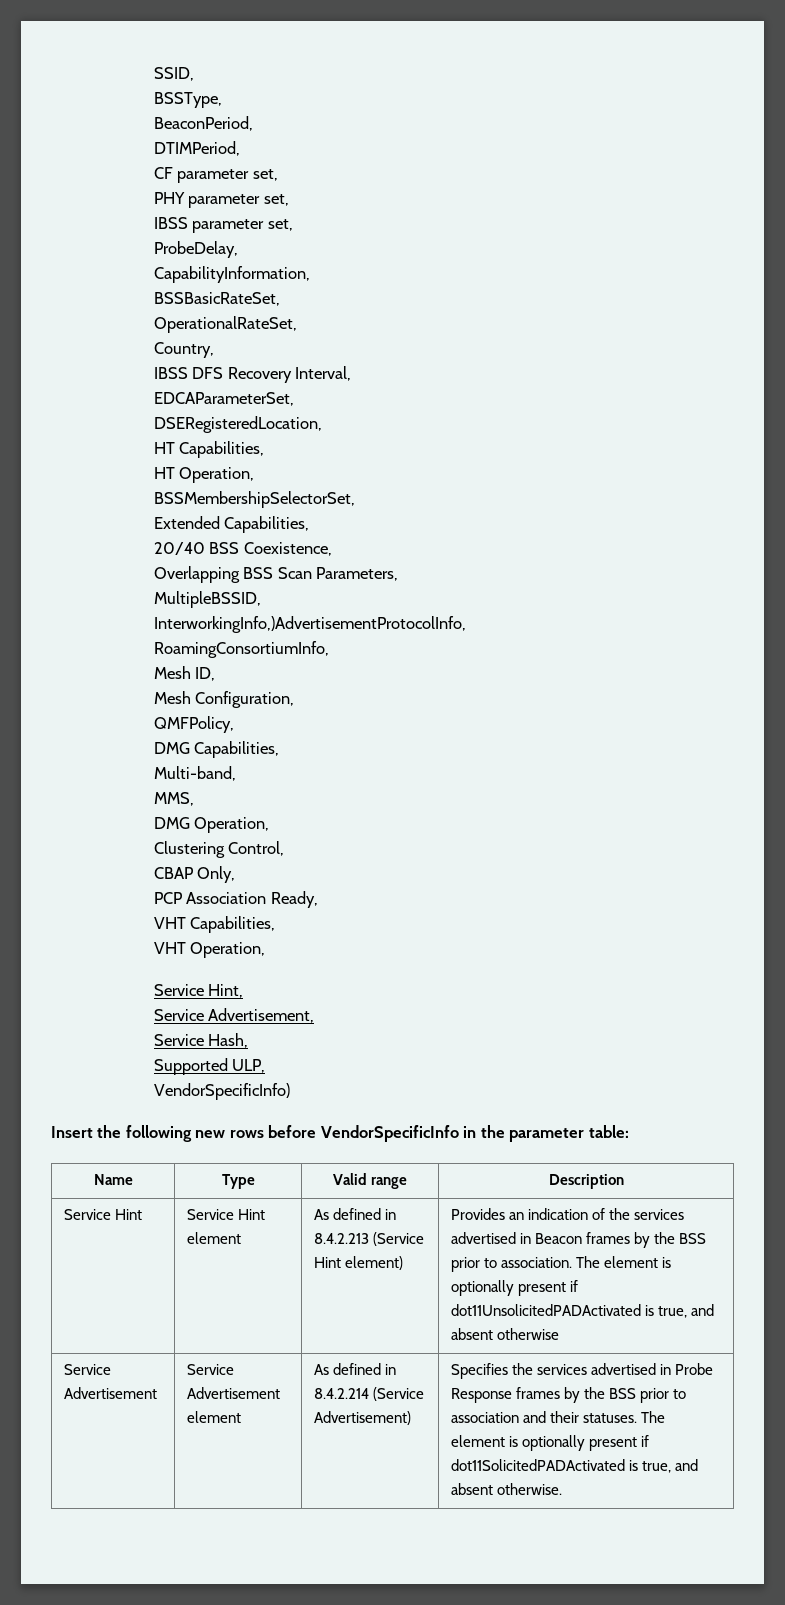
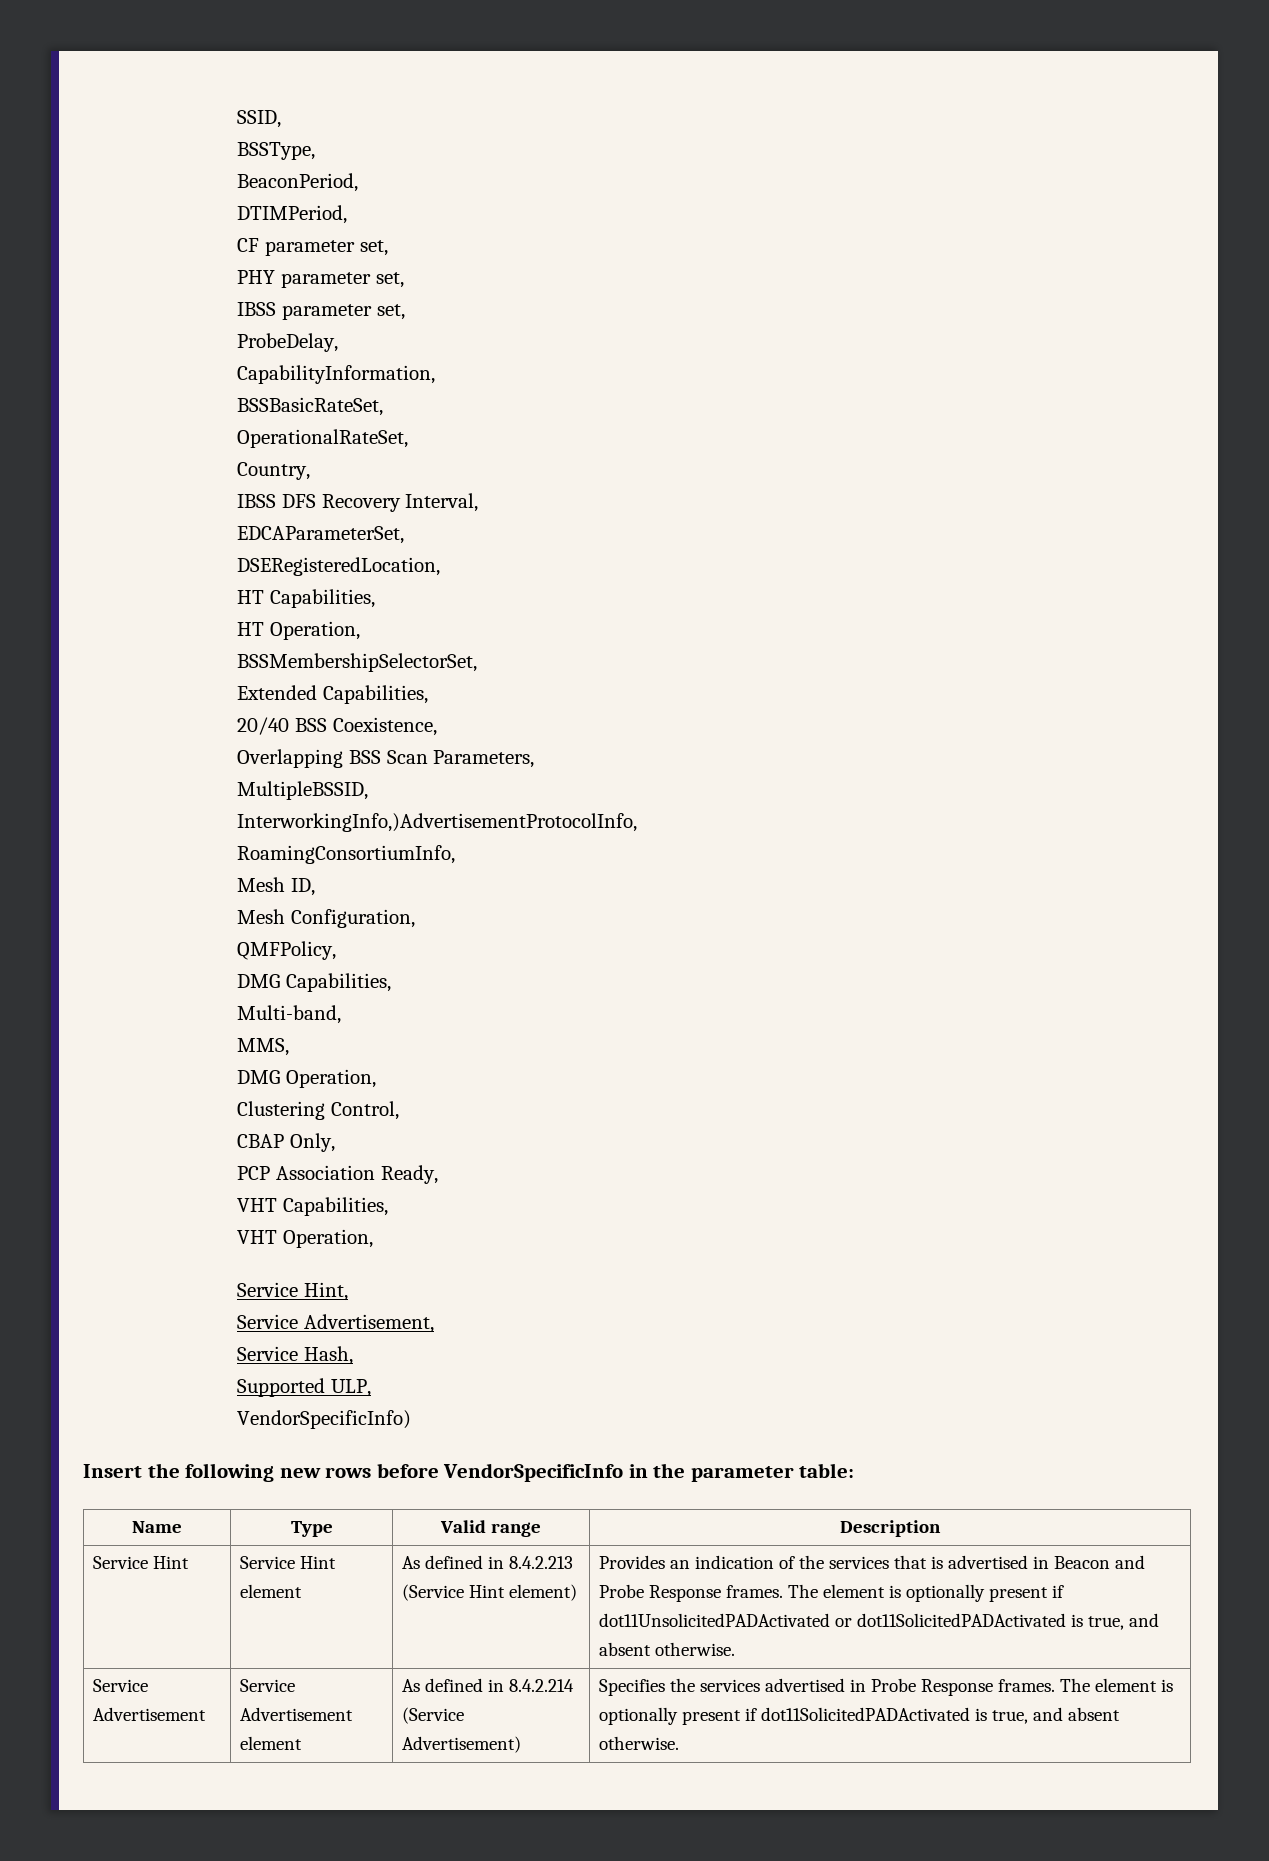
- Provides an indication of the services advertised in Beacon frames by the BSS prior to association.
+ Provides an indication of the services that is advertised in Beacon and Probe Response frames.
- The element is optionally present if dot11UnsolicitedPADActivated is true, and absent otherwise
+ The element is optionally present if dot11UnsolicitedPADActivated or dot11SolicitedPADActivated is true, and absent otherwise.
- Service Advertisement | Service Advertisement element | As defined in 8.4.2.214 (Service Advertisement) | Specifies the services advertised in Probe Response frames by the BSS prior to association and their statuses. The element is optionally present if dot11SolicitedPADActivated is true, and absent otherwise.
+ Service Advertisement | Service Advertisement element | As defined in 8.4.2.214 (Service Advertisement) | Specifies the services advertised in Probe Response frames. The element is optionally present if dot11SolicitedPADActivated is true, and absent otherwise.

